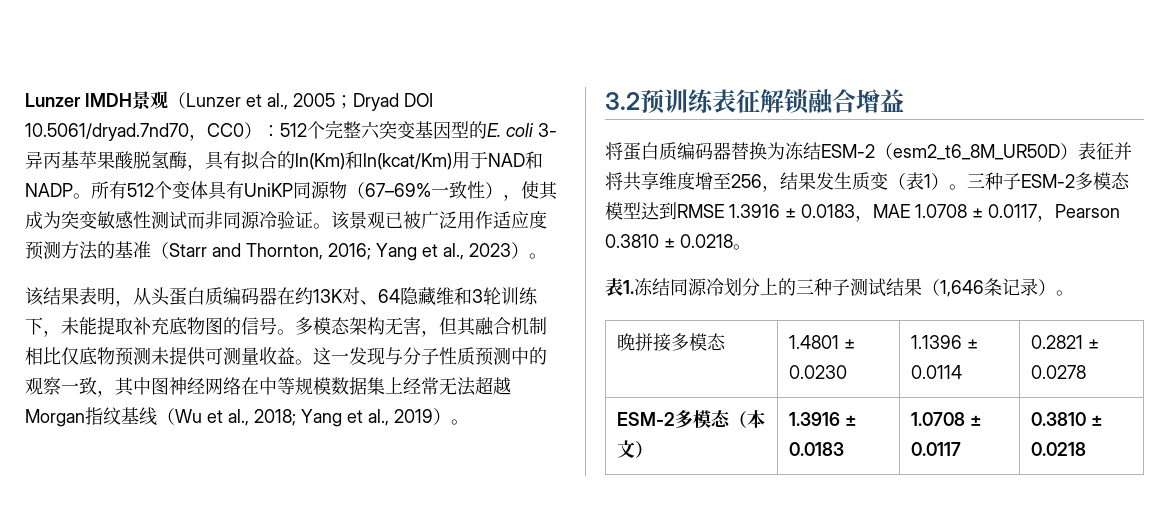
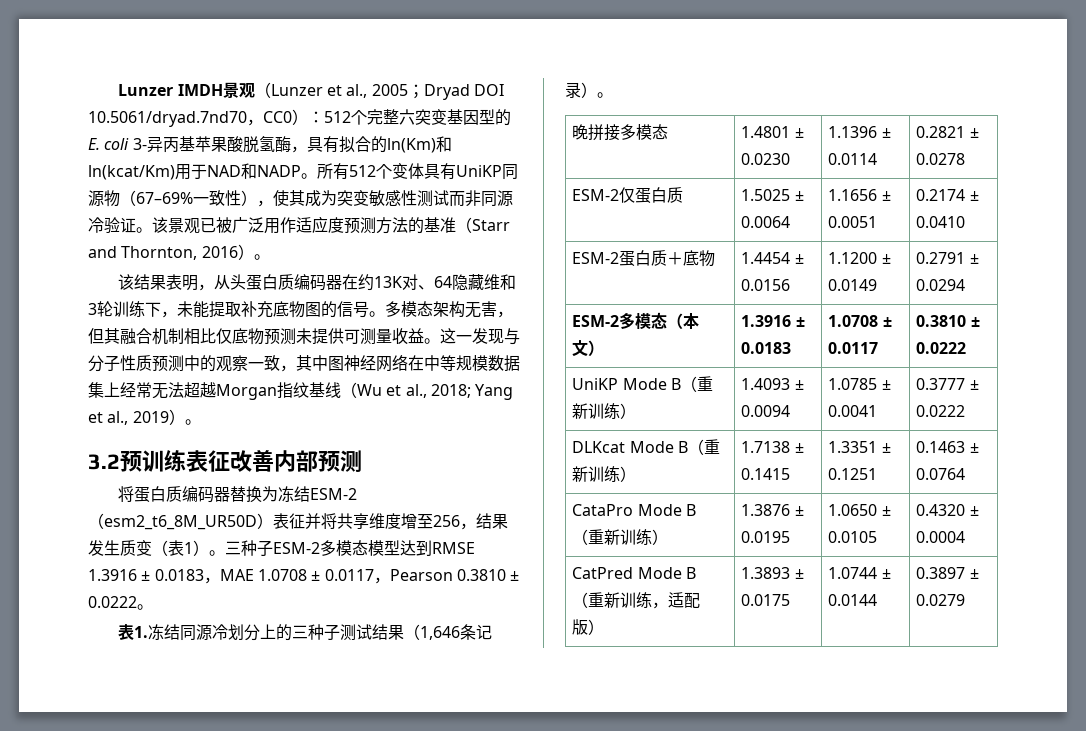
- 该景观已被广泛用作适应度预测方法的基准（Starr and Thornton, 2016; Yang et al., 2023）。
+ 该景观已被广泛用作适应度预测方法的基准（Starr and Thornton, 2016）。
- 3.2预训练表征解锁融合增益
+ 3.2预训练表征改善内部预测
- 三种子ESM-2多模态模型达到RMSE 1.3916 ± 0.0183，MAE 1.0708 ± 0.0117，Pearson 0.3810 ± 0.0218。
+ 三种子ESM-2多模态模型达到RMSE 1.3916 ± 0.0183，MAE 1.0708 ± 0.0117，Pearson 0.3810 ± 0.0222。
+ ESM-2仅蛋白质 | 1.5025 ± 0.0064 | 1.1656 ± 0.0051 | 0.2174 ± 0.0410
+ ESM-2蛋白质＋底物 | 1.4454 ± 0.0156 | 1.1200 ± 0.0149 | 0.2791 ± 0.0294
- ESM-2多模态（本文） | 1.3916 ± 0.0183 | 1.0708 ± 0.0117 | 0.3810 ± 0.0218
+ ESM-2多模态（本文） | 1.3916 ± 0.0183 | 1.0708 ± 0.0117 | 0.3810 ± 0.0222
+ UniKP Mode B（重新训练） | 1.4093 ± 0.0094 | 1.0785 ± 0.0041 | 0.3777 ± 0.0222
+ DLKcat Mode B（重新训练） | 1.7138 ± 0.1415 | 1.3351 ± 0.1251 | 0.1463 ± 0.0764
+ CataPro Mode B（重新训练） | 1.3876 ± 0.0195 | 1.0650 ± 0.0105 | 0.4320 ± 0.0004
+ CatPred Mode B（重新训练，适配版） | 1.3893 ± 0.0175 | 1.0744 ± 0.0144 | 0.3897 ± 0.0279

